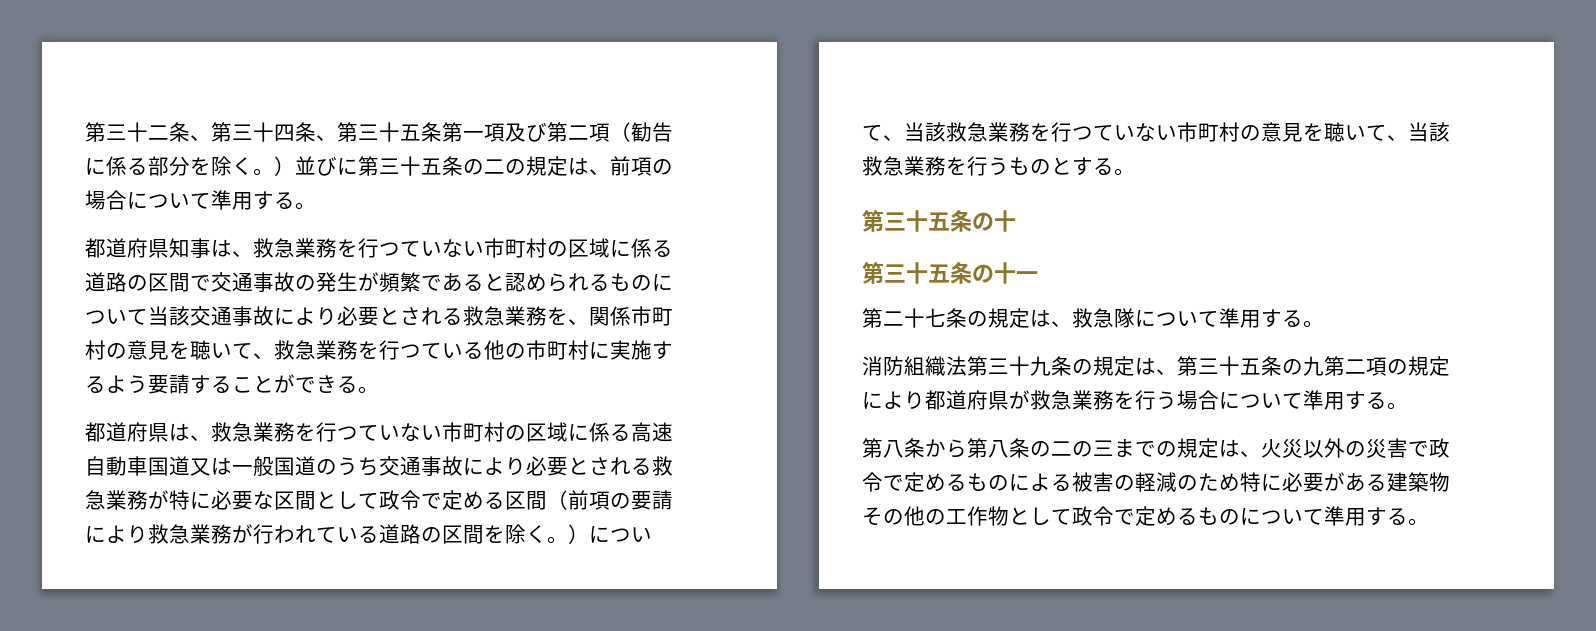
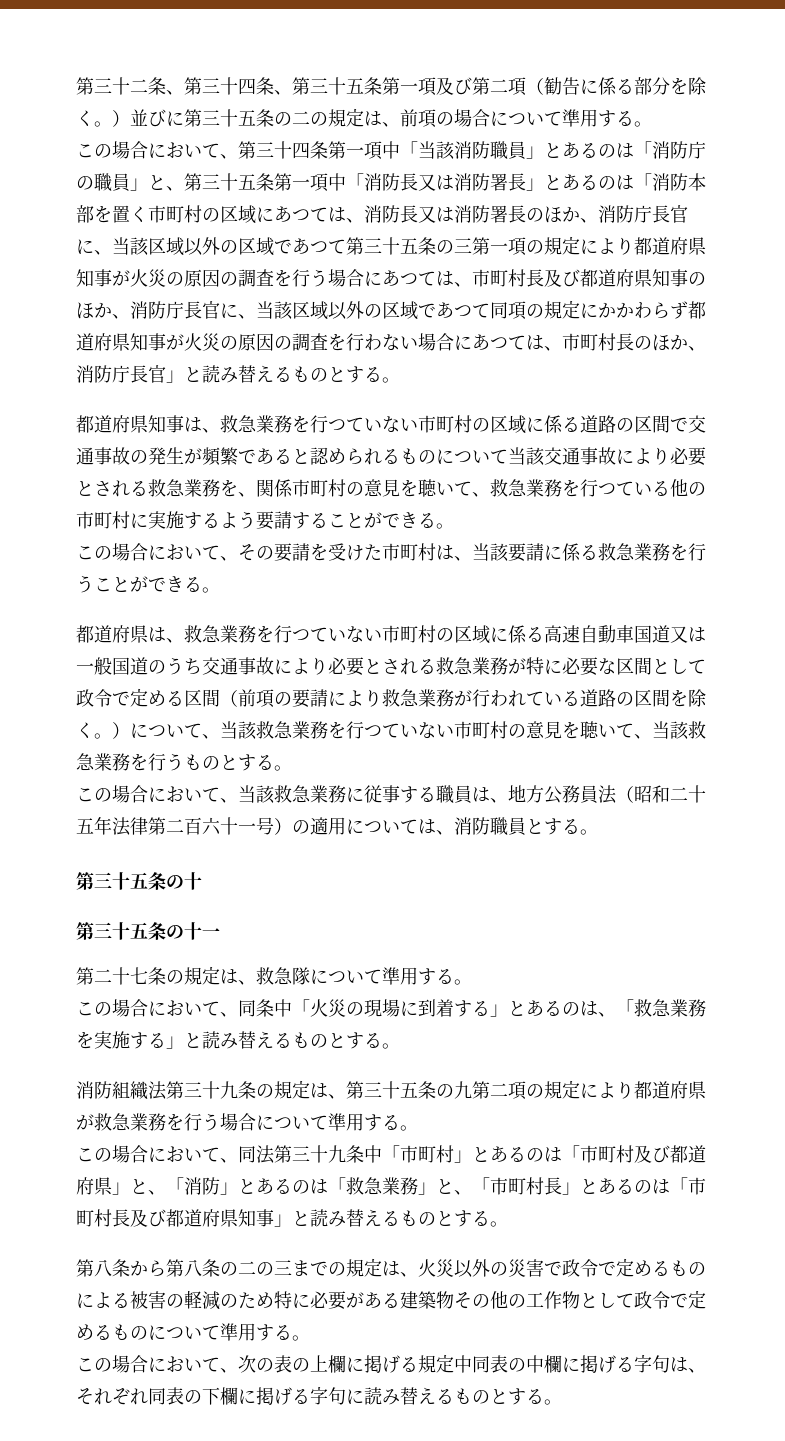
+ この場合において、第三十四条第一項中「当該消防職員」とあるのは「消防庁の職員」と、第三十五条第一項中「消防長又は消防署長」とあるのは「消防本部を置く市町村の区域にあつては、消防長又は消防署長のほか、消防庁長官に、当該区域以外の区域であつて第三十五条の三第一項の規定により都道府県知事が火災の原因の調査を行う場合にあつては、市町村長及び都道府県知事のほか、消防庁長官に、当該区域以外の区域であつて同項の規定にかかわらず都道府県知事が火災の原因の調査を行わない場合にあつては、市町村長のほか、消防庁長官」と読み替えるものとする。
+ この場合において、その要請を受けた市町村は、当該要請に係る救急業務を行うことができる。
+ この場合において、当該救急業務に従事する職員は、地方公務員法（昭和二十五年法律第二百六十一号）の適用については、消防職員とする。
+ この場合において、同条中「火災の現場に到着する」とあるのは、「救急業務を実施する」と読み替えるものとする。
+ この場合において、同法第三十九条中「市町村」とあるのは「市町村及び都道府県」と、「消防」とあるのは「救急業務」と、「市町村長」とあるのは「市町村長及び都道府県知事」と読み替えるものとする。
+ この場合において、次の表の上欄に掲げる規定中同表の中欄に掲げる字句は、それぞれ同表の下欄に掲げる字句に読み替えるものとする。

